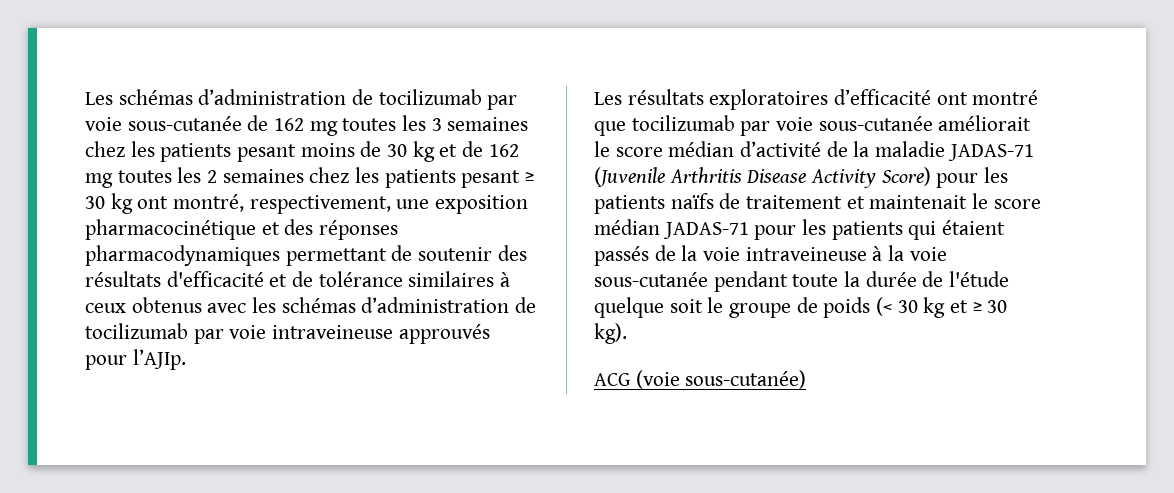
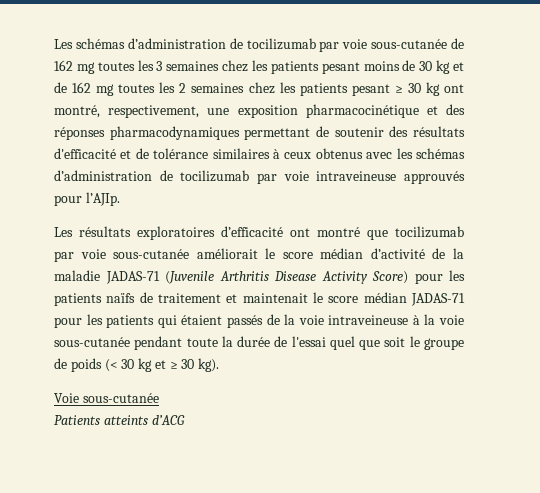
- Les résultats exploratoires d’efficacité ont montré que tocilizumab par voie sous-cutanée améliorait le score médian d’activité de la maladie JADAS-71 (Juvenile Arthritis Disease Activity Score) pour les patients naïfs de traitement et maintenait le score médian JADAS-71 pour les patients qui étaient passés de la voie intraveineuse à la voie sous-cutanée pendant toute la durée de l'étude quelque soit le groupe de poids (< 30 kg et ≥ 30 kg).
+ Les résultats exploratoires d’efficacité ont montré que tocilizumab par voie sous-cutanée améliorait le score médian d’activité de la maladie JADAS-71 (Juvenile Arthritis Disease Activity Score) pour les patients naïfs de traitement et maintenait le score médian JADAS-71 pour les patients qui étaient passés de la voie intraveineuse à la voie sous-cutanée pendant toute la durée de l'essai quel que soit le groupe de poids (< 30 kg et ≥ 30 kg).
- ACG (voie sous-cutanée)
+ Voie sous-cutanée
+ Patients atteints d’ACG

